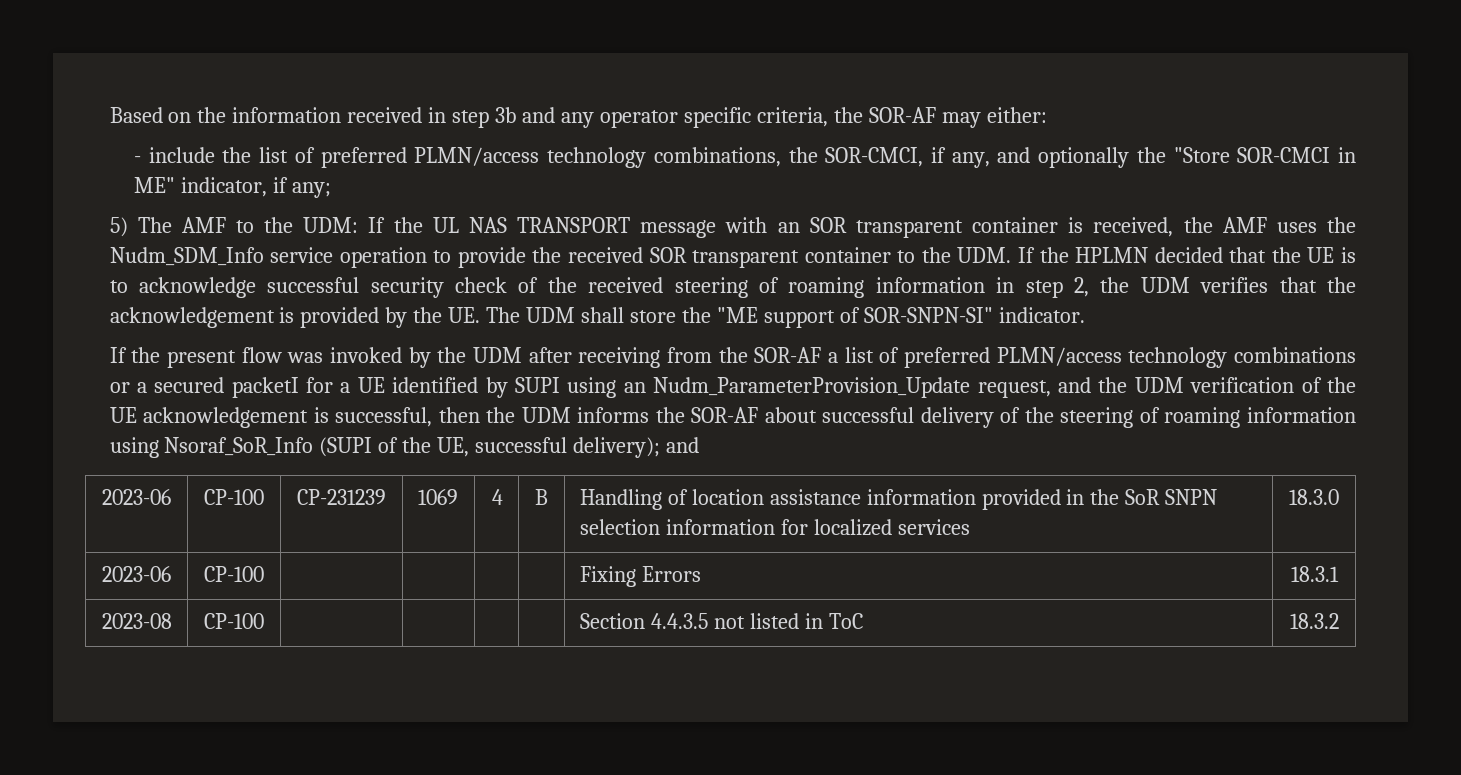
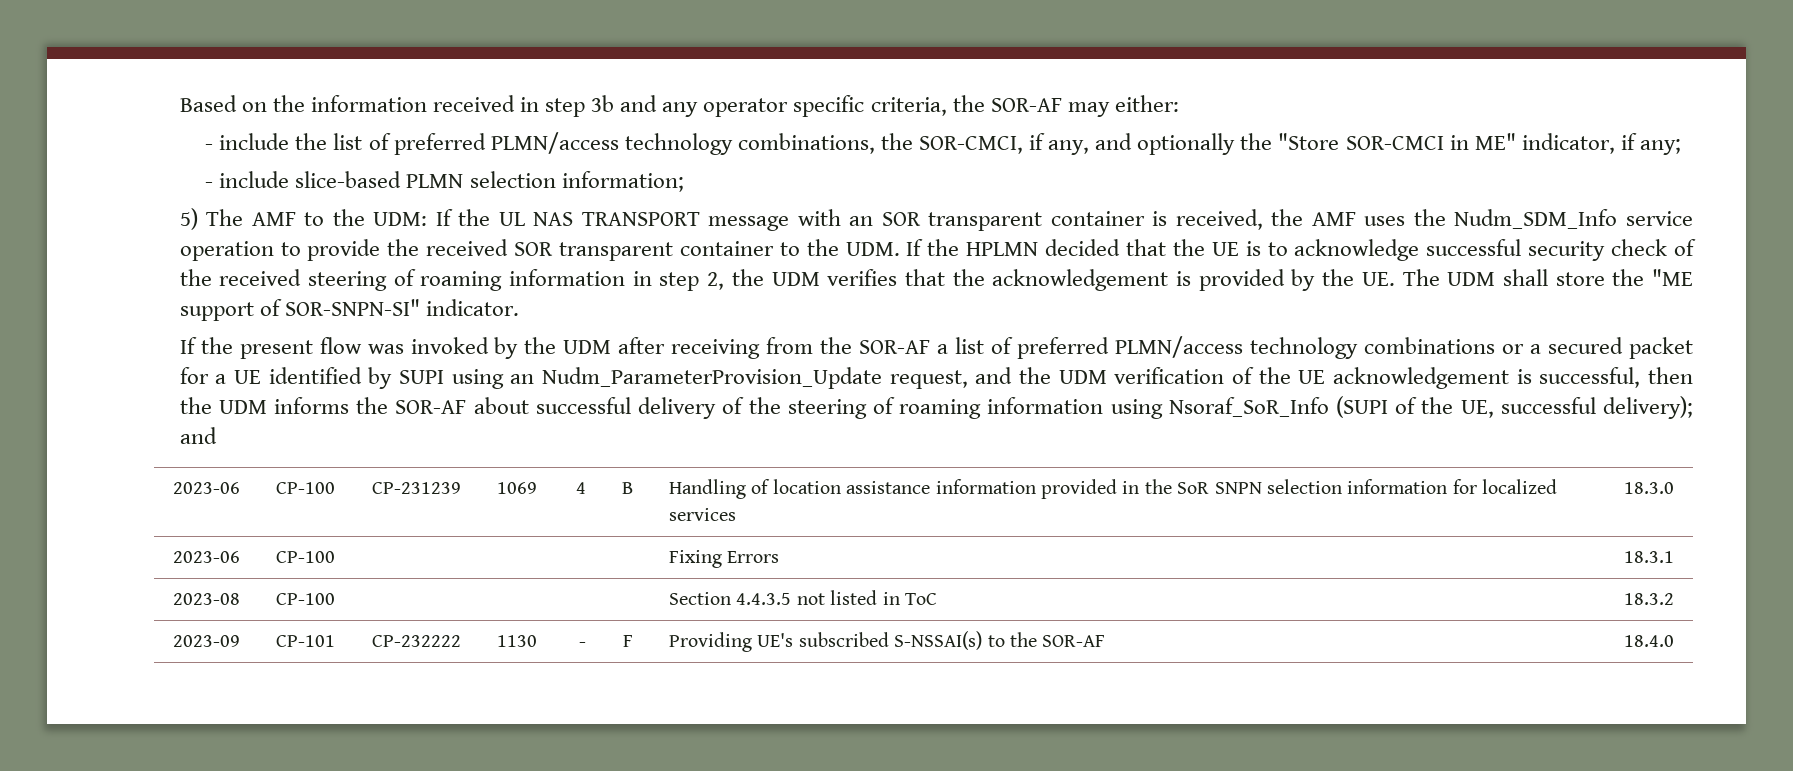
+ - include slice-based PLMN selection information;
- If the present flow was invoked by the UDM after receiving from the SOR-AF a list of preferred PLMN/access technology combinations or a secured packetI for a UE identified by SUPI using an Nudm_ParameterProvision_Update request, and the UDM verification of the UE acknowledgement is successful, then the UDM informs the SOR-AF about successful delivery of the steering of roaming information using Nsoraf_SoR_Info (SUPI of the UE, successful delivery);
+ If the present flow was invoked by the UDM after receiving from the SOR-AF a list of preferred PLMN/access technology combinations or a secured packet for a UE identified by SUPI using an Nudm_ParameterProvision_Update request, and the UDM verification of the UE acknowledgement is successful, then the UDM informs the SOR-AF about successful delivery of the steering of roaming information using Nsoraf_SoR_Info (SUPI of the UE, successful delivery);
+ 2023-09 | CP-101 | CP-232222 | 1130 | - | F | Providing UE's subscribed S-NSSAI(s) to the SOR-AF | 18.4.0

